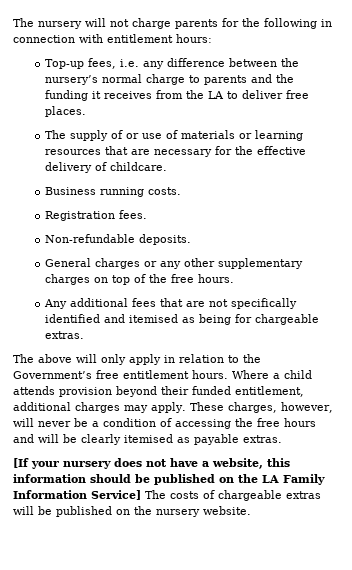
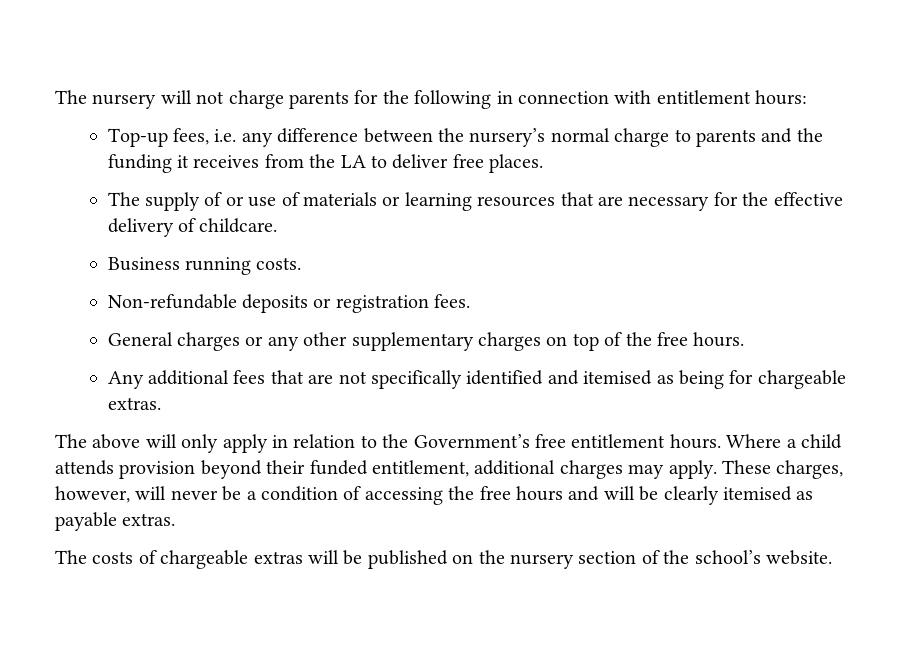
- Registration fees.
+ Non-refundable deposits or registration fees.
- Non-refundable deposits.
- [If your nursery does not have a website, this information should be published on the LA Family Information Service] The costs of chargeable extras will be published on the nursery website.
+ The costs of chargeable extras will be published on the nursery section of the school’s website.

